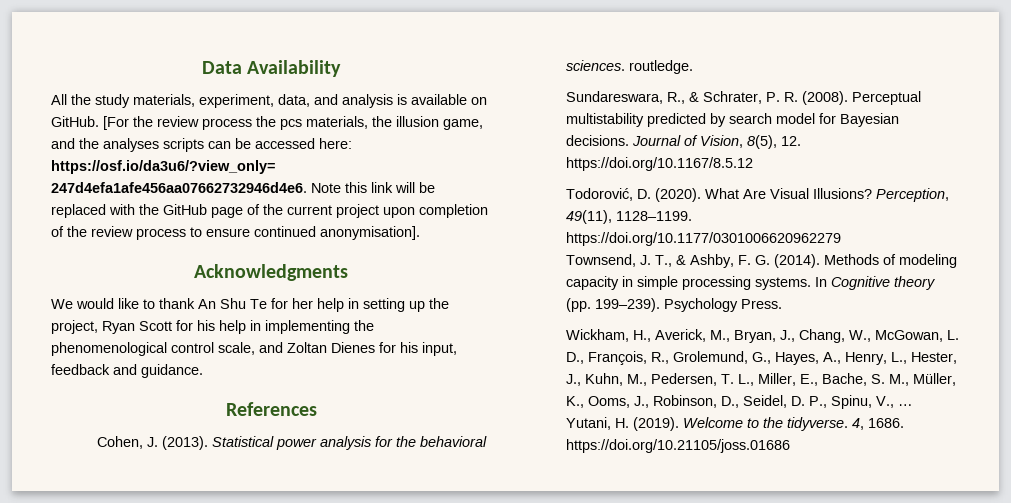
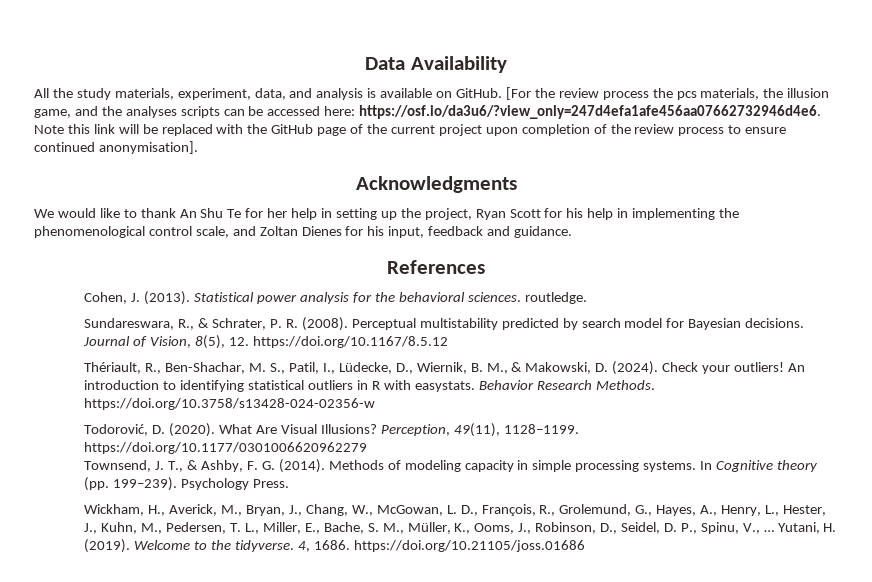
+ Thériault, R., Ben-Shachar, M. S., Patil, I., Lüdecke, D., Wiernik, B. M., & Makowski, D. (2024). Check your outliers! An introduction to identifying statistical outliers in R with easystats. Behavior Research Methods. https://doi.org/10.3758/s13428-024-02356-w

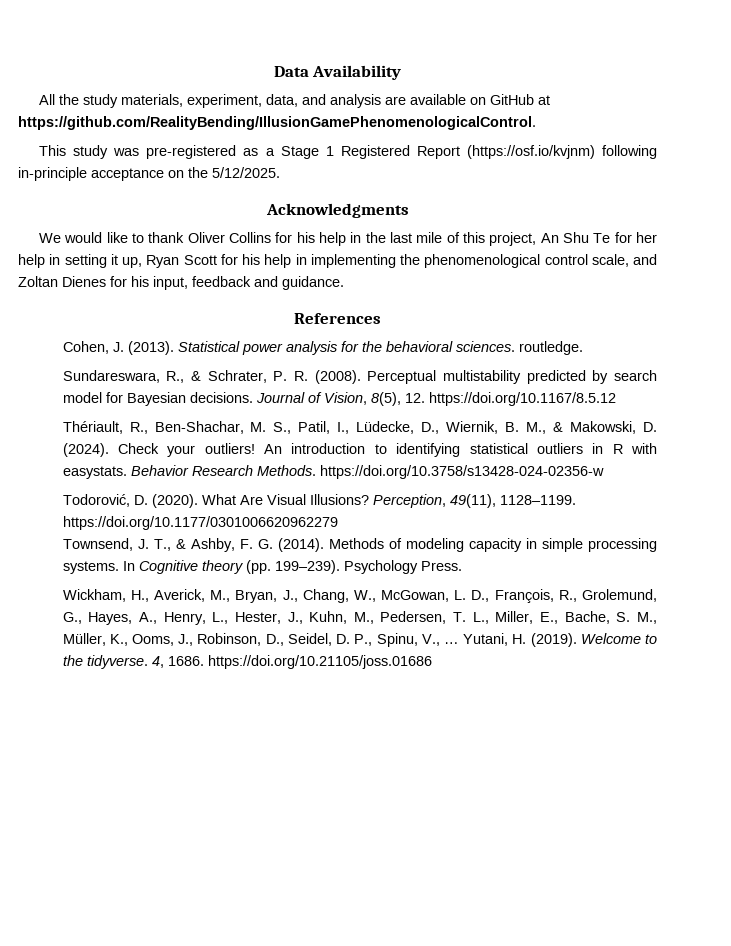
- All the study materials, experiment, data, and analysis is available on GitHub. [For the review process the pcs materials, the illusion game, and the analyses scripts can be accessed here: https://osf.io/da3u6/?view_only=247d4efa1afe456aa07662732946d4e6. Note this link will be replaced with the GitHub page of the current project upon completion of the review process to ensure continued anonymisation].
+ All the study materials, experiment, data, and analysis are available on GitHub at https://github.com/RealityBending/IllusionGamePhenomenologicalControl.
+ This study was pre-registered as a Stage 1 Registered Report (https://osf.io/kvjnm) following in-principle acceptance on the 5/12/2025.
- We would like to thank An Shu Te for her help in setting up the project, Ryan Scott for his help in implementing the phenomenological control scale, and Zoltan Dienes for his input, feedback and guidance.
+ We would like to thank Oliver Collins for his help in the last mile of this project, An Shu Te for her help in setting it up, Ryan Scott for his help in implementing the phenomenological control scale, and Zoltan Dienes for his input, feedback and guidance.

